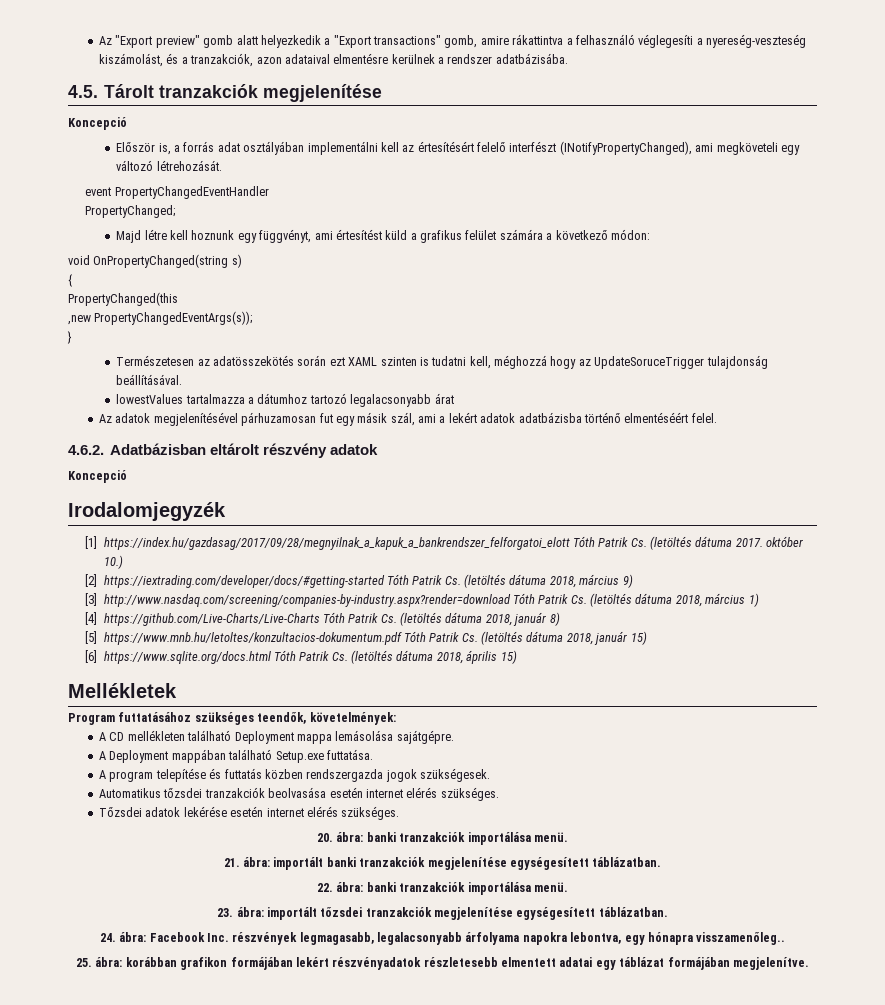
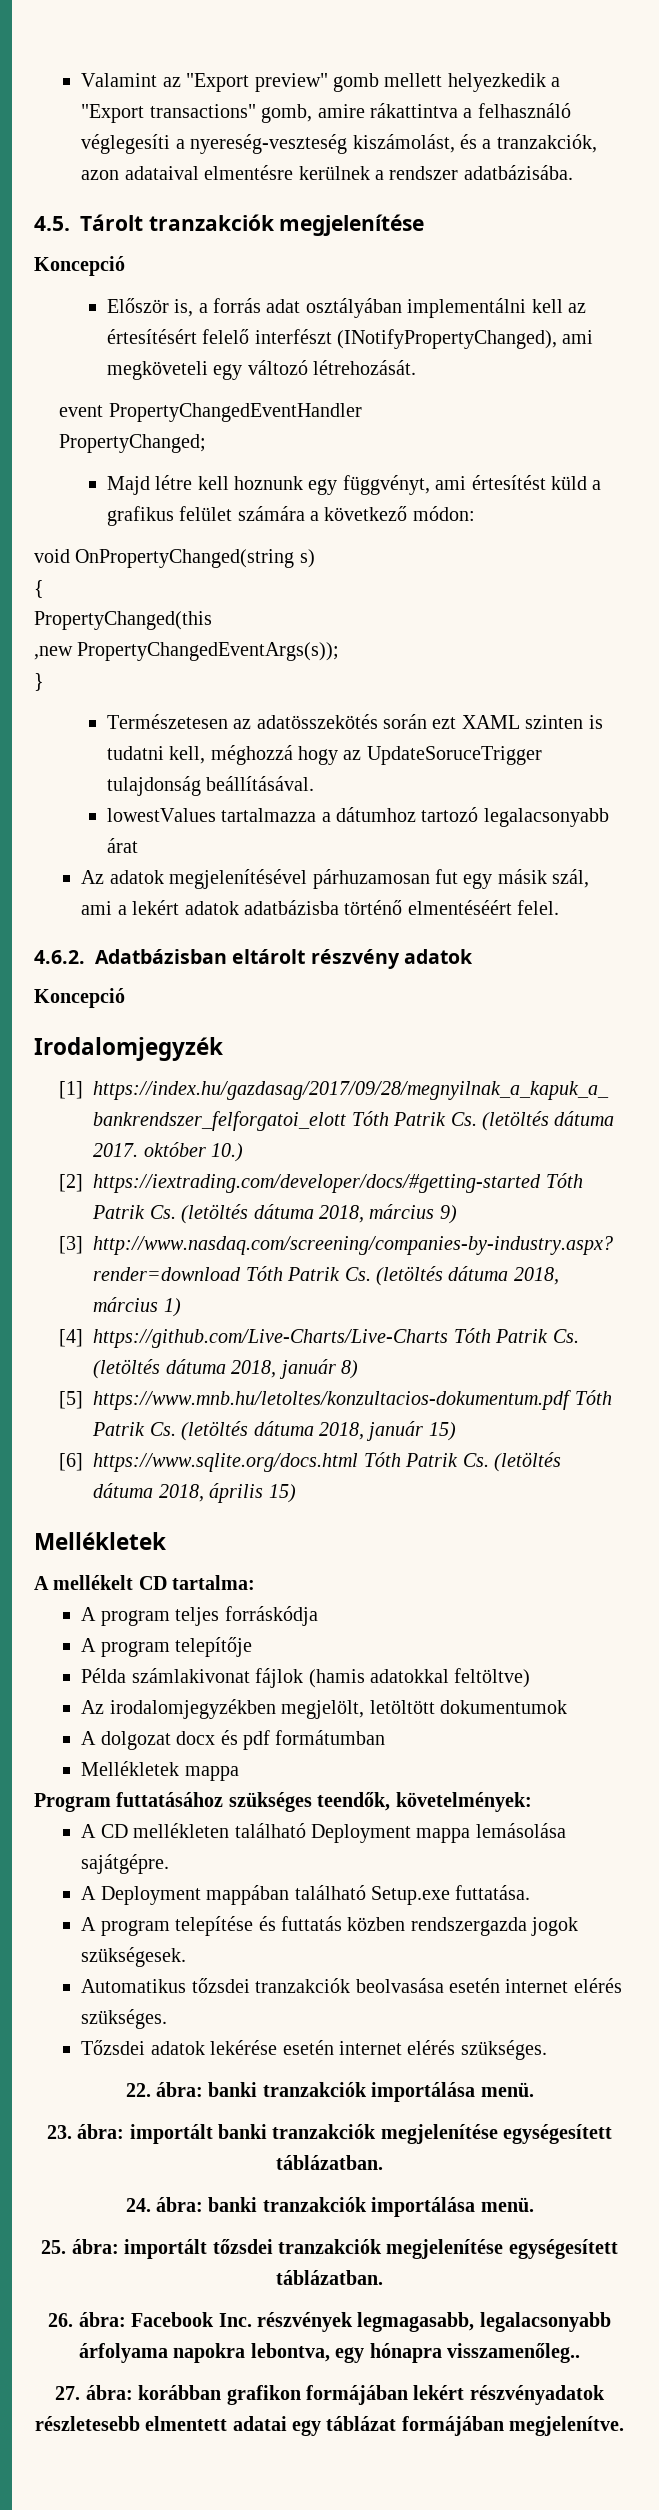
- Az "Export preview" gomb alatt helyezkedik a "Export transactions" gomb, amire rákattintva a felhasználó véglegesíti a nyereség-veszteség kiszámolást, és a tranzakciók, azon adataival elmentésre kerülnek a rendszer adatbázisába.
+ Valamint az "Export preview" gomb mellett helyezkedik a "Export transactions" gomb, amire rákattintva a felhasználó véglegesíti a nyereség-veszteség kiszámolást, és a tranzakciók, azon adataival elmentésre kerülnek a rendszer adatbázisába.
+ A mellékelt CD tartalma:
+ A program teljes forráskódja
+ A program telepítője
+ Példa számlakivonat fájlok (hamis adatokkal feltöltve)
+ Az irodalomjegyzékben megjelölt, letöltött dokumentumok
+ A dolgozat docx és pdf formátumban
+ Mellékletek mappa
- 20. ábra: banki tranzakciók importálása menü.
- 21. ábra: importált banki tranzakciók megjelenítése egységesített táblázatban.
- 23. ábra: importált tőzsdei tranzakciók megjelenítése egységesített táblázatban.
+ 23. ábra: importált banki tranzakciók megjelenítése egységesített táblázatban.
+ 24. ábra: banki tranzakciók importálása menü.
+ 25. ábra: importált tőzsdei tranzakciók megjelenítése egységesített táblázatban.
- 24. ábra: Facebook Inc. részvények legmagasabb, legalacsonyabb árfolyama napokra lebontva, egy hónapra visszamenőleg..
+ 26. ábra: Facebook Inc. részvények legmagasabb, legalacsonyabb árfolyama napokra lebontva, egy hónapra visszamenőleg..
- 25. ábra: korábban grafikon formájában lekért részvényadatok részletesebb elmentett adatai egy táblázat formájában megjelenítve.
+ 27. ábra: korábban grafikon formájában lekért részvényadatok részletesebb elmentett adatai egy táblázat formájában megjelenítve.

